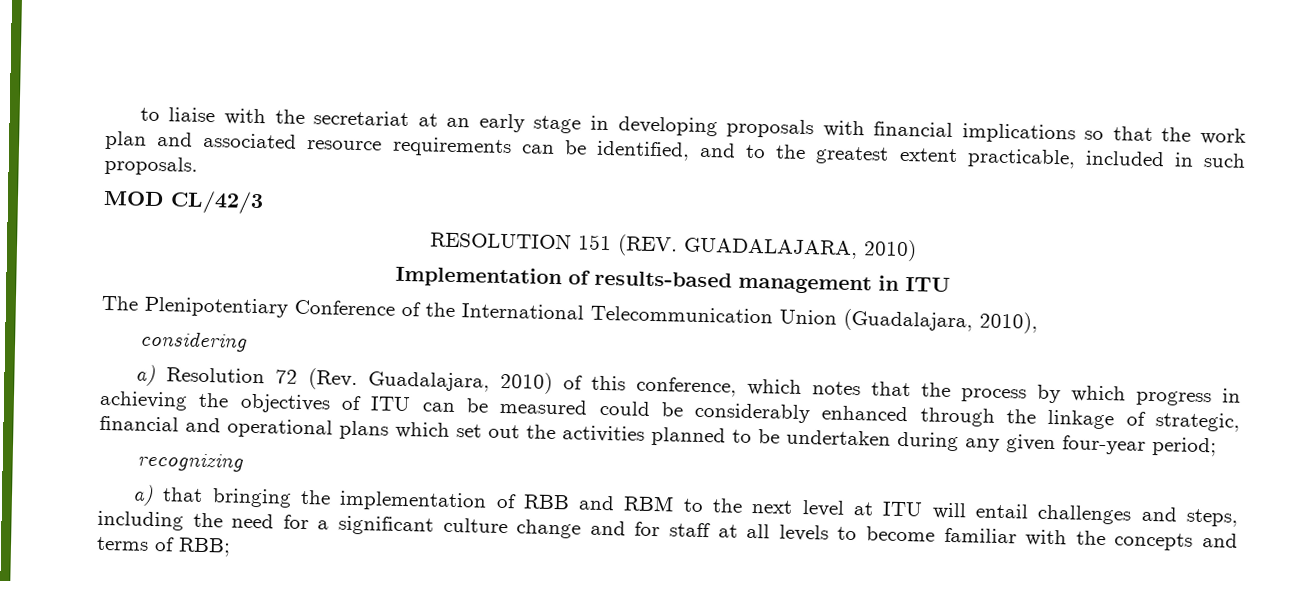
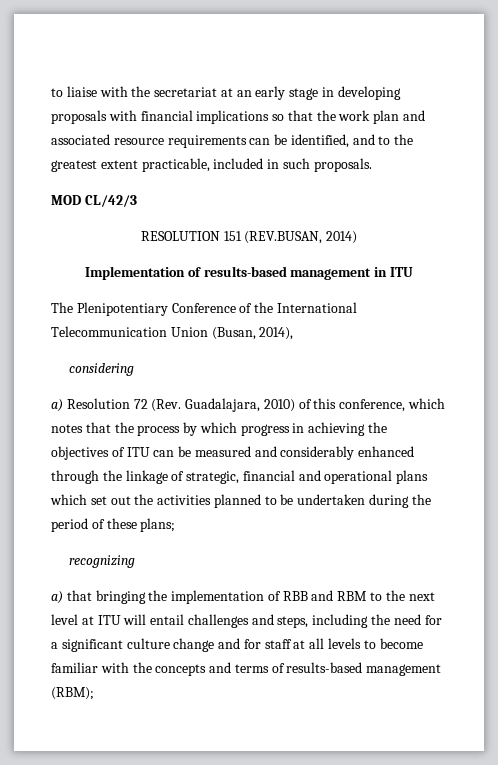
- RESOLUTION 151 (REV. GUADALAJARA, 2010)
+ RESOLUTION 151 (REV.BUSAN, 2014)
- The Plenipotentiary Conference of the International Telecommunication Union (Guadalajara, 2010),
+ The Plenipotentiary Conference of the International Telecommunication Union (Busan, 2014),
- a) Resolution 72 (Rev. Guadalajara, 2010) of this conference, which notes that the process by which progress in achieving the objectives of ITU can be measured could be considerably enhanced through the linkage of strategic, financial and operational plans which set out the activities planned to be undertaken during any given four-year period;
+ a) Resolution 72 (Rev. Guadalajara, 2010) of this conference, which notes that the process by which progress in achieving the objectives of ITU can be measured and considerably enhanced through the linkage of strategic, financial and operational plans which set out the activities planned to be undertaken during the period of these plans;
- a) that bringing the implementation of RBB and RBM to the next level at ITU will entail challenges and steps, including the need for a significant culture change and for staff at all levels to become familiar with the concepts and terms of RBB;
+ a) that bringing the implementation of RBB and RBM to the next level at ITU will entail challenges and steps, including the need for a significant culture change and for staff at all levels to become familiar with the concepts and terms of results-based management (RBM);

